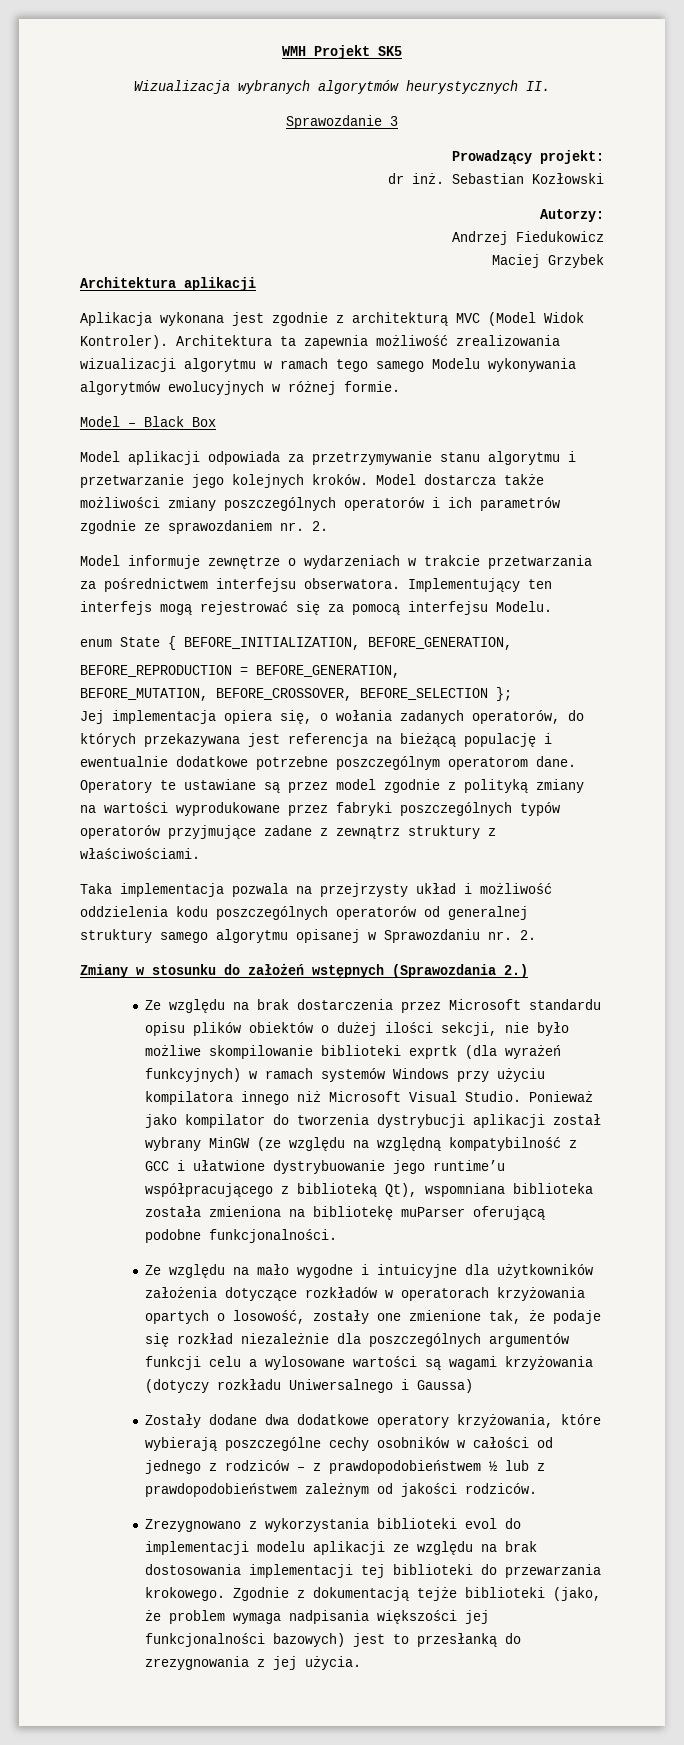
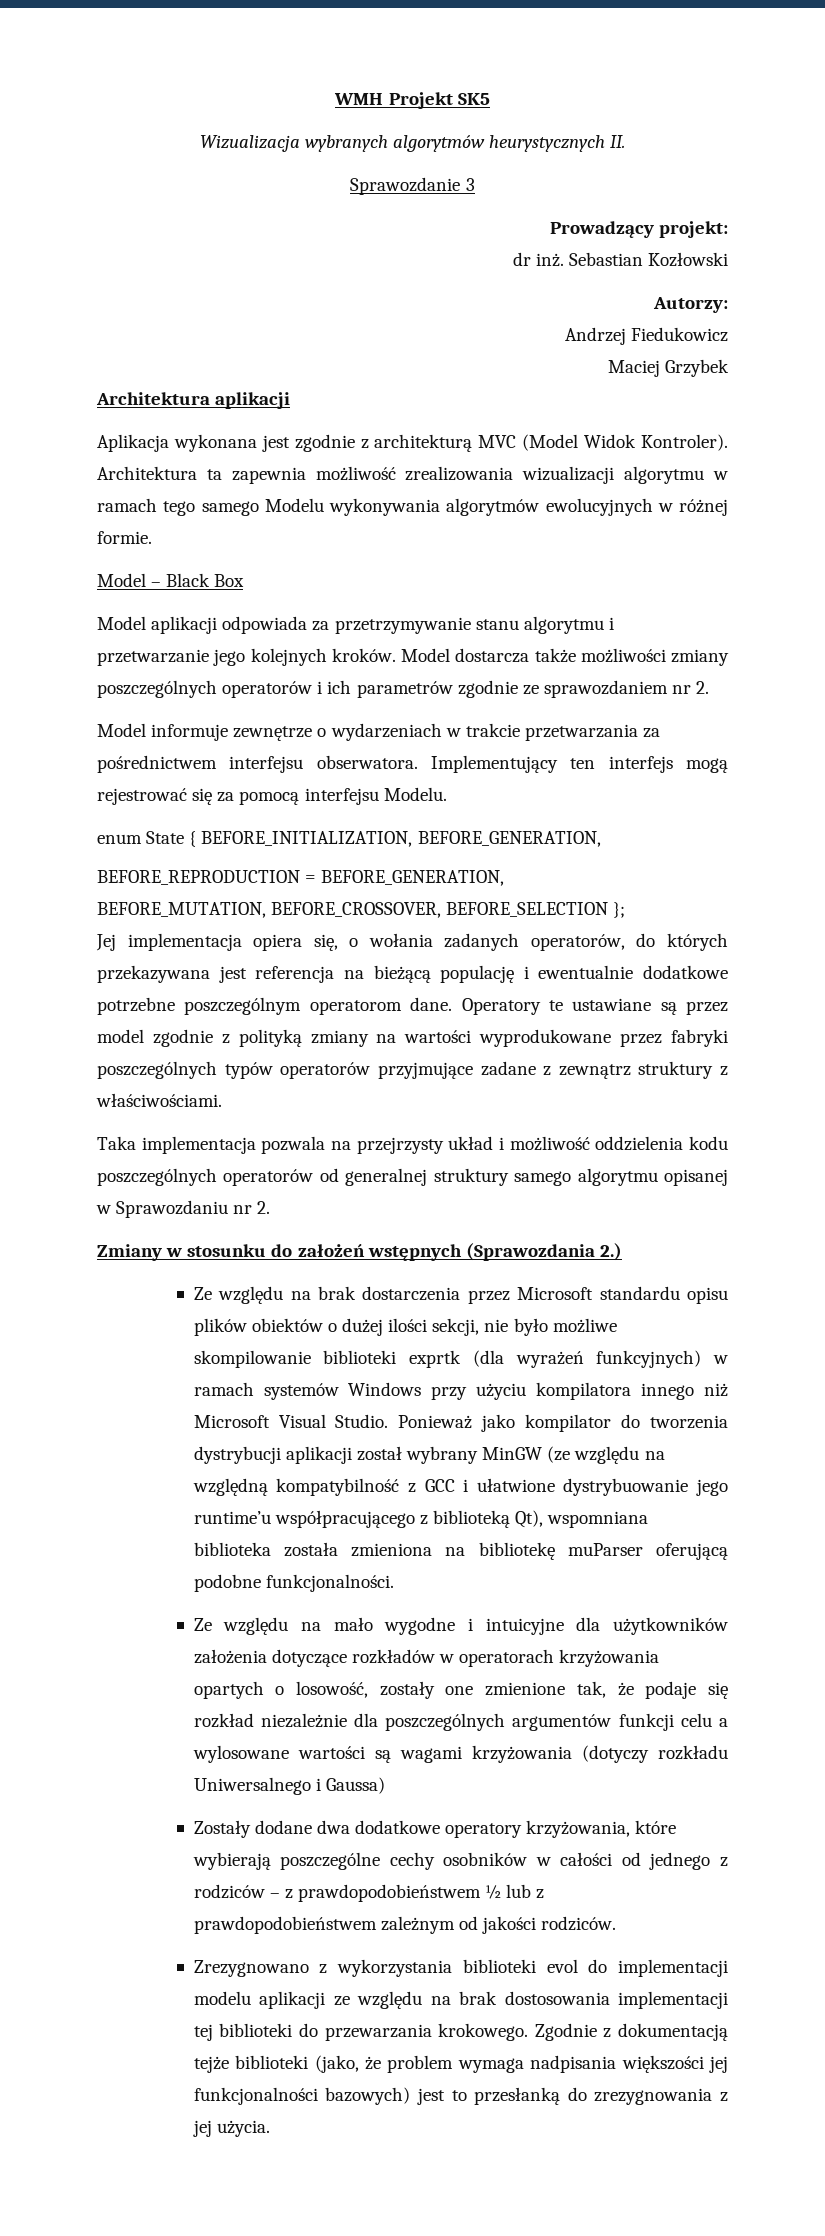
- Model dostarcza także możliwości zmiany poszczególnych operatorów i ich parametrów zgodnie ze sprawozdaniem nr. 2.
+ Model dostarcza także możliwości zmiany poszczególnych operatorów i ich parametrów zgodnie ze sprawozdaniem nr 2.
- Taka implementacja pozwala na przejrzysty układ i możliwość oddzielenia kodu poszczególnych operatorów od generalnej struktury samego algorytmu opisanej w Sprawozdaniu nr. 2.
+ Taka implementacja pozwala na przejrzysty układ i możliwość oddzielenia kodu poszczególnych operatorów od generalnej struktury samego algorytmu opisanej w Sprawozdaniu nr 2.

